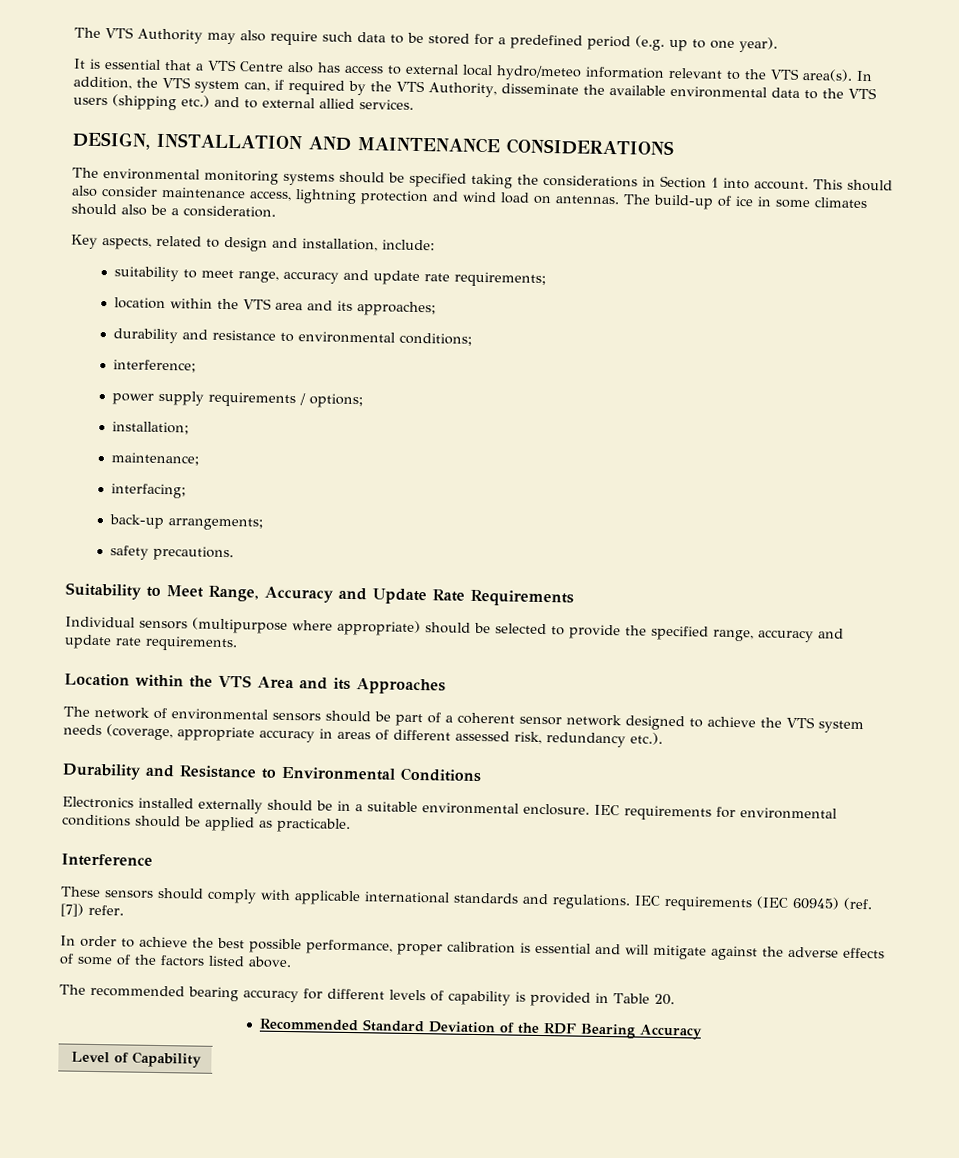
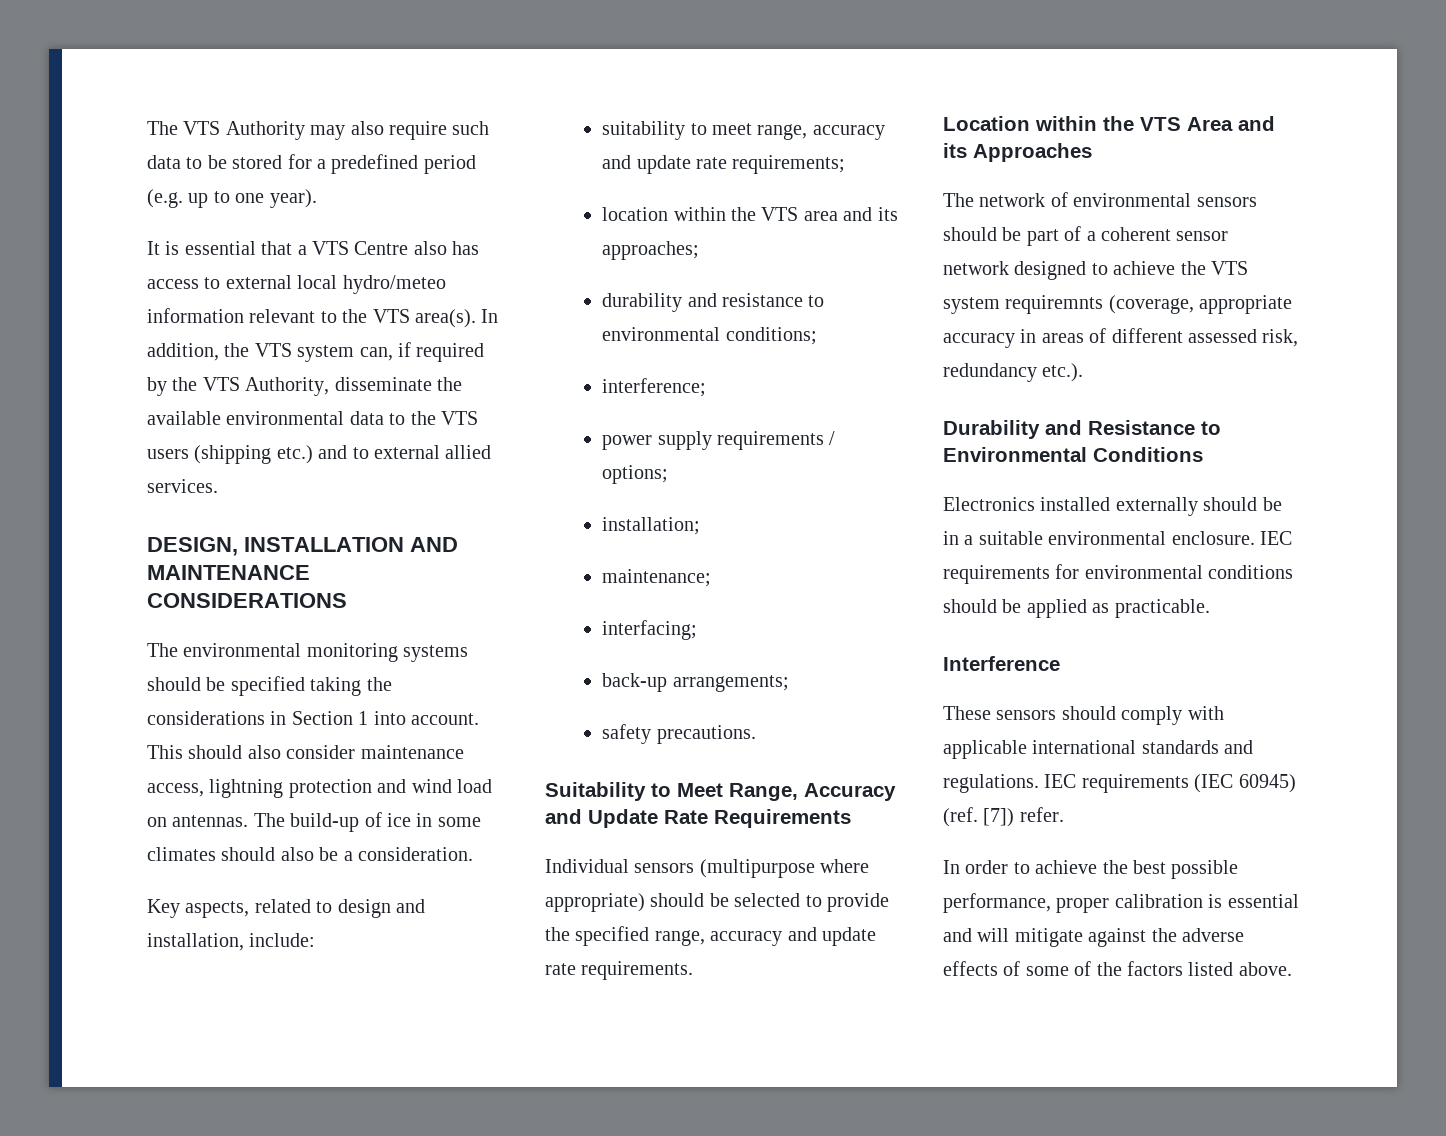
- The network of environmental sensors should be part of a coherent sensor network designed to achieve the VTS system needs (coverage, appropriate accuracy in areas of different assessed risk, redundancy etc.).
+ The network of environmental sensors should be part of a coherent sensor network designed to achieve the VTS system requiremnts (coverage, appropriate accuracy in areas of different assessed risk, redundancy etc.).
- The recommended bearing accuracy for different levels of capability is provided in Table 20.
- Recommended Standard Deviation of the RDF Bearing Accuracy
- Level of Capability

